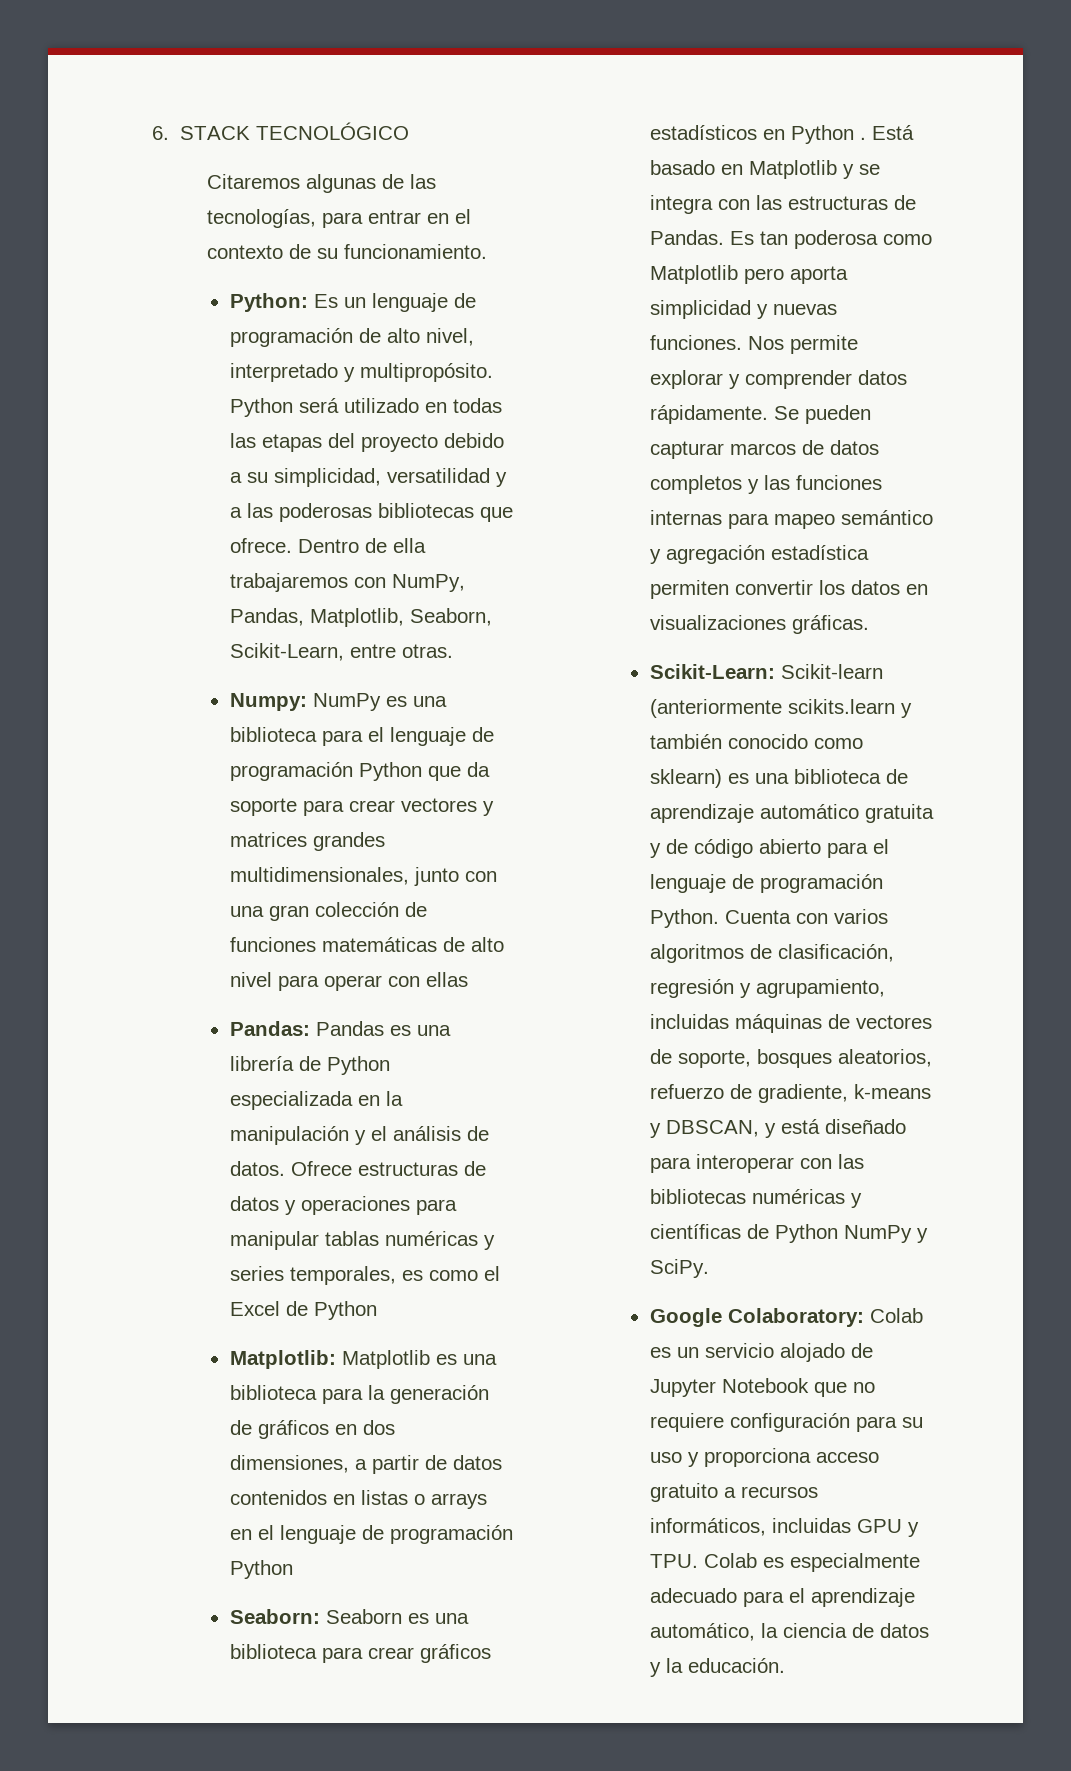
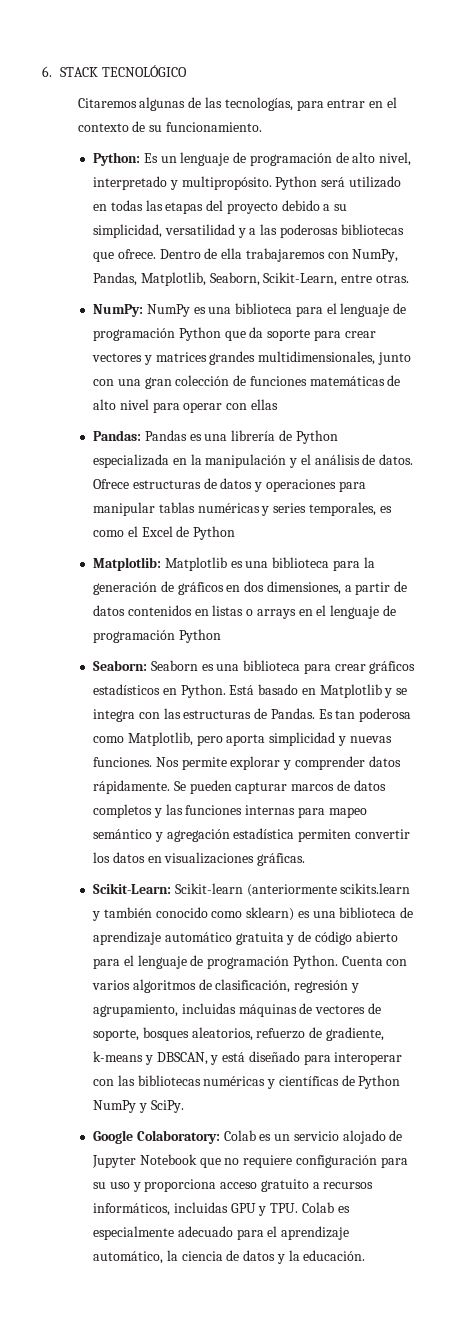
- Numpy: NumPy es una biblioteca para el lenguaje de programación Python que da soporte para crear vectores y matrices grandes multidimensionales, junto con una gran colección de funciones matemáticas de alto nivel para operar con ellas
+ NumPy: NumPy es una biblioteca para el lenguaje de programación Python que da soporte para crear vectores y matrices grandes multidimensionales, junto con una gran colección de funciones matemáticas de alto nivel para operar con ellas
- Seaborn: Seaborn es una biblioteca para crear gráficos estadísticos en Python .
+ Seaborn: Seaborn es una biblioteca para crear gráficos estadísticos en Python.
- Es tan poderosa como Matplotlib pero aporta simplicidad y nuevas funciones.
+ Es tan poderosa como Matplotlib, pero aporta simplicidad y nuevas funciones.

